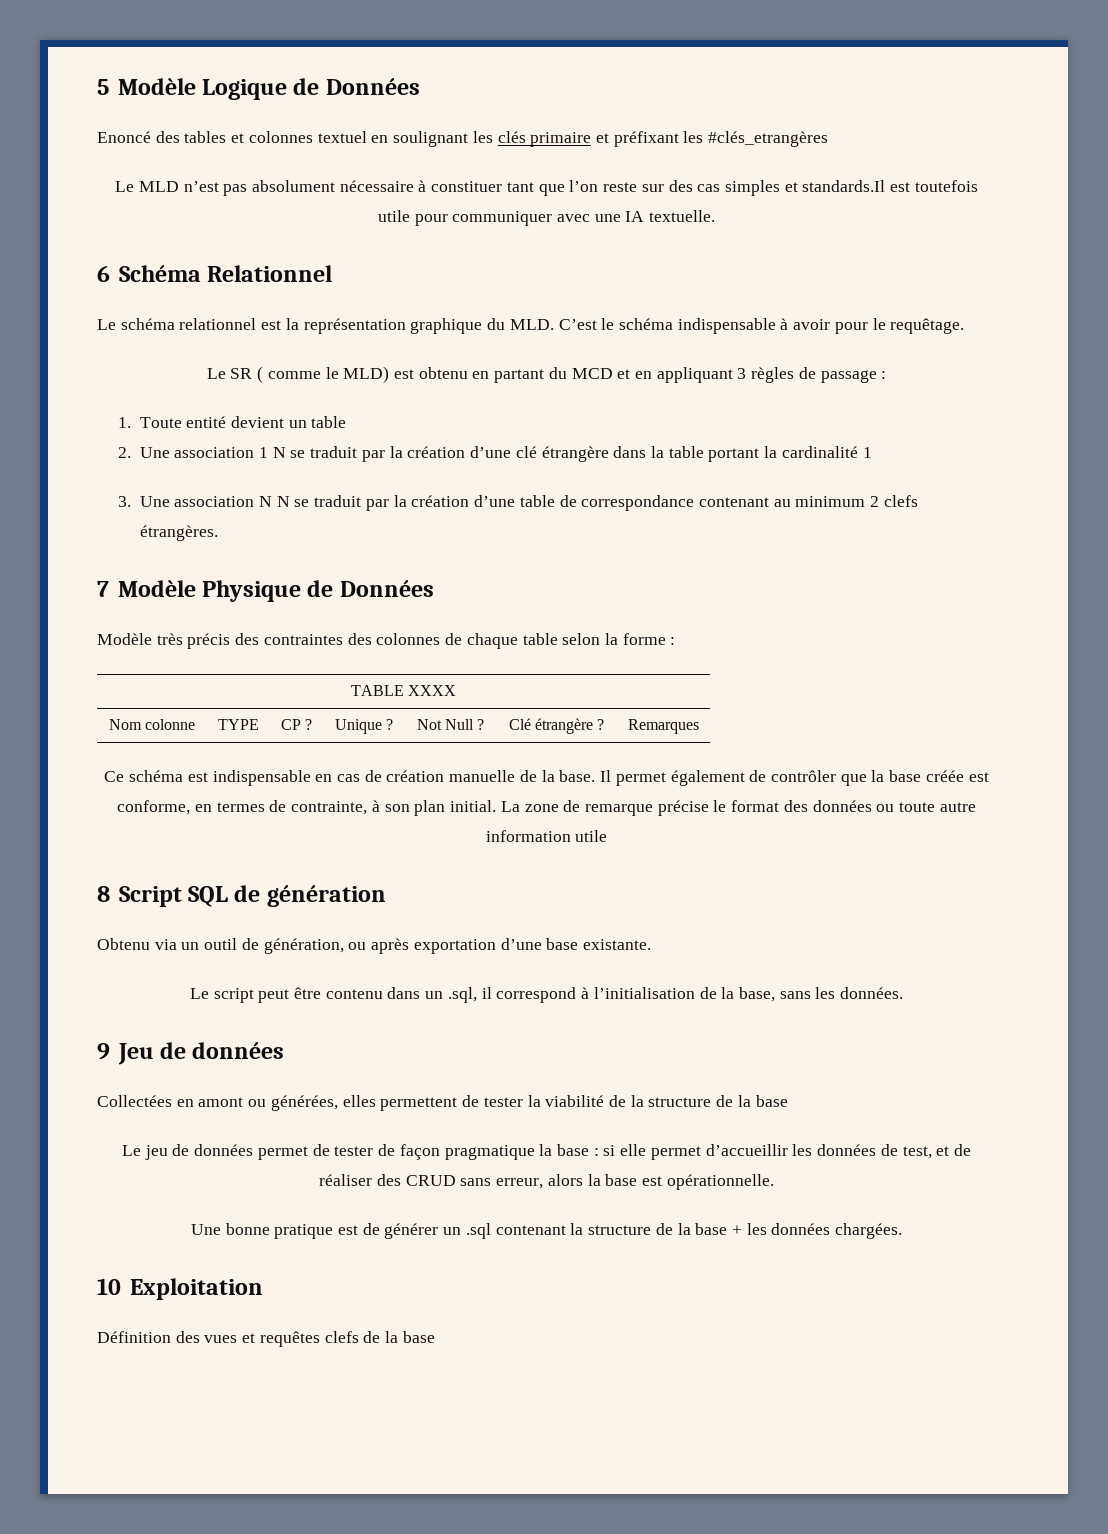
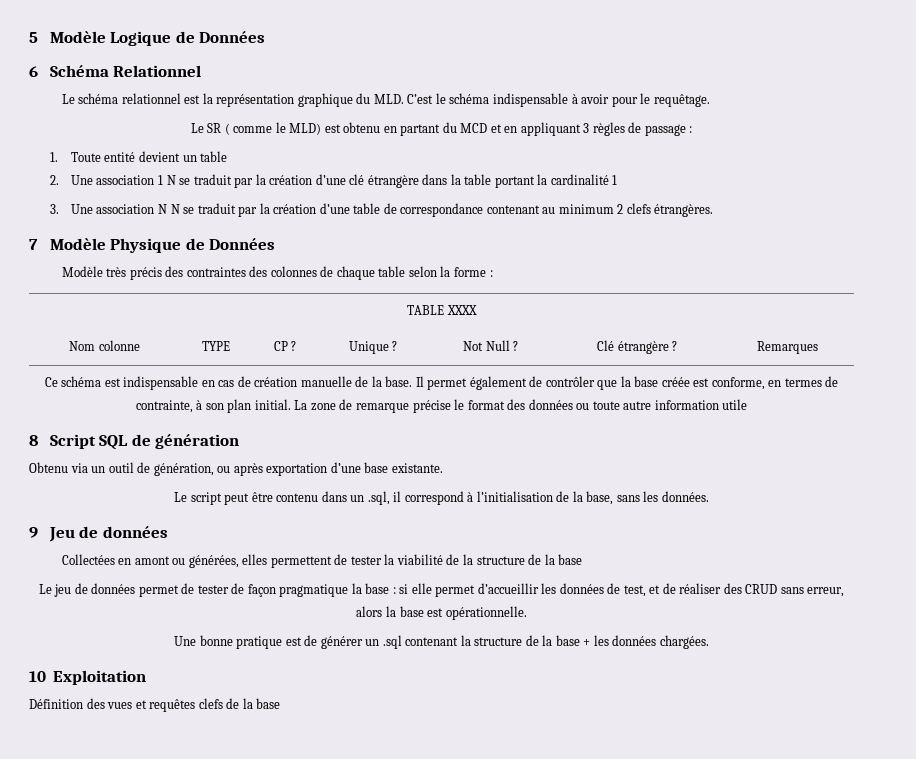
- Enoncé des tables et colonnes textuel en soulignant les clés primaire et préfixant les #clés_etrangères
- Le MLD n’est pas absolument nécessaire à constituer tant que l’on reste sur des cas simples et standards.Il est toutefois utile pour communiquer avec une IA textuelle.

